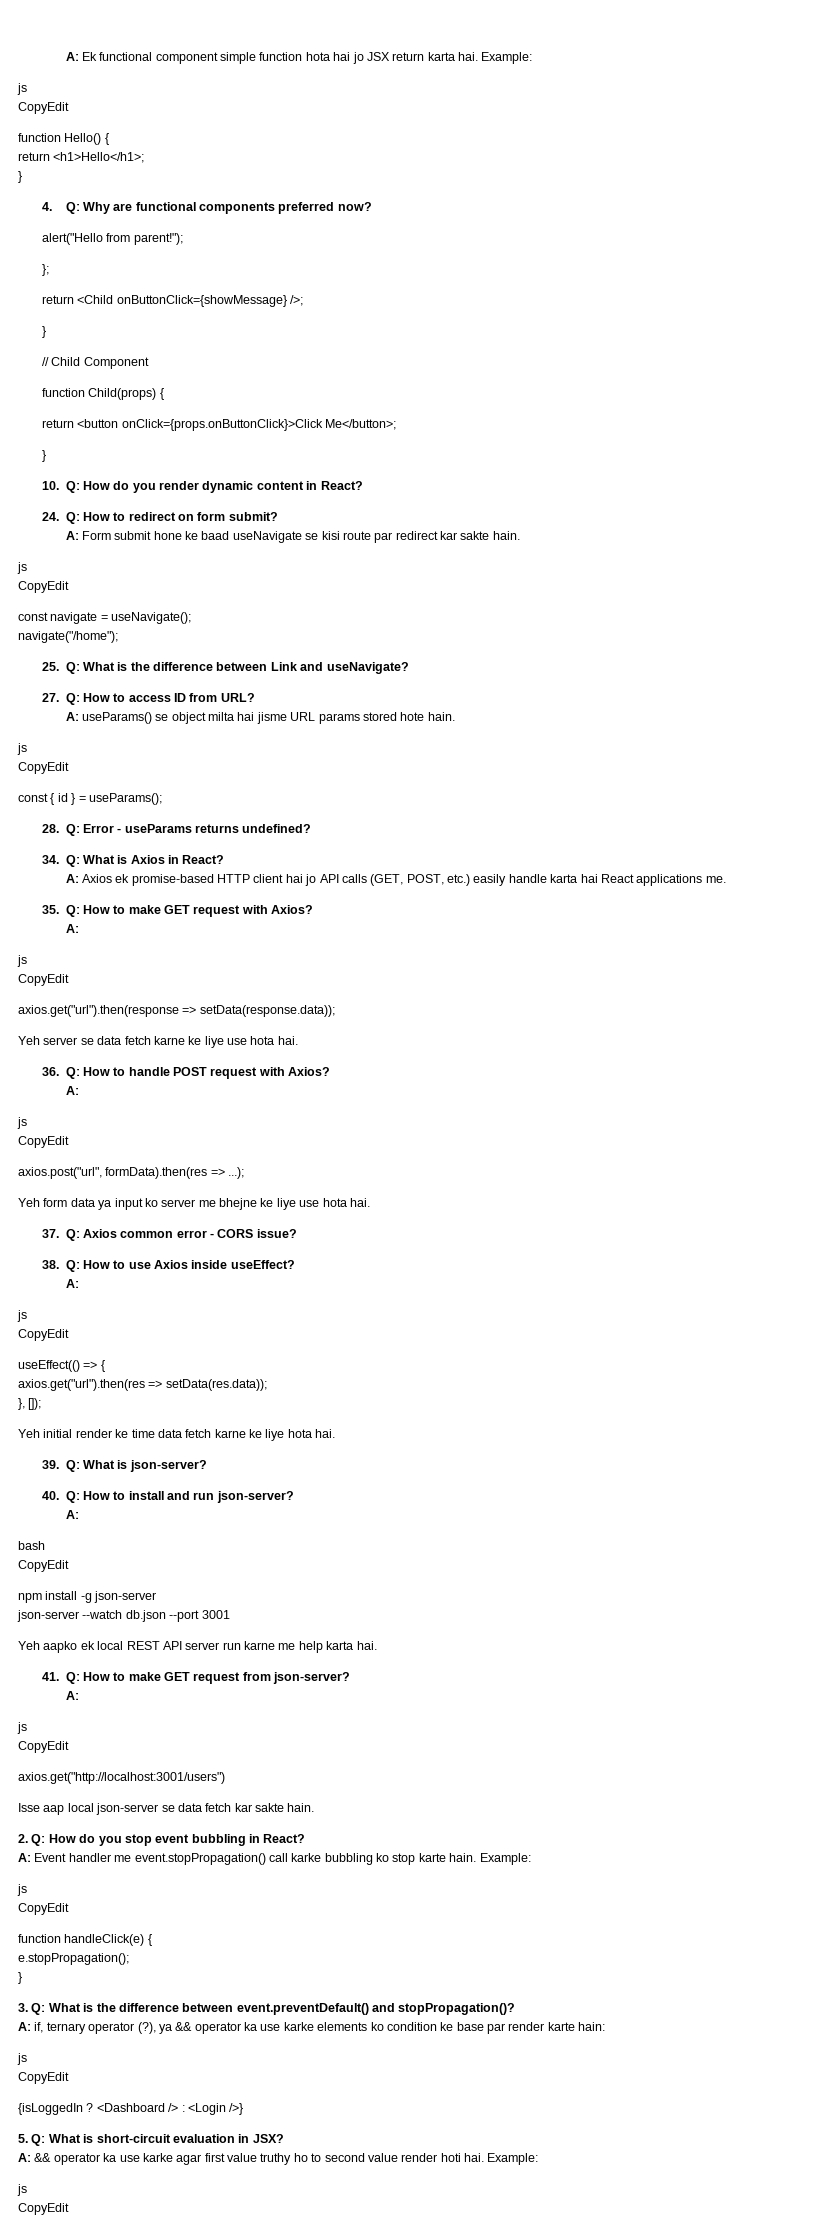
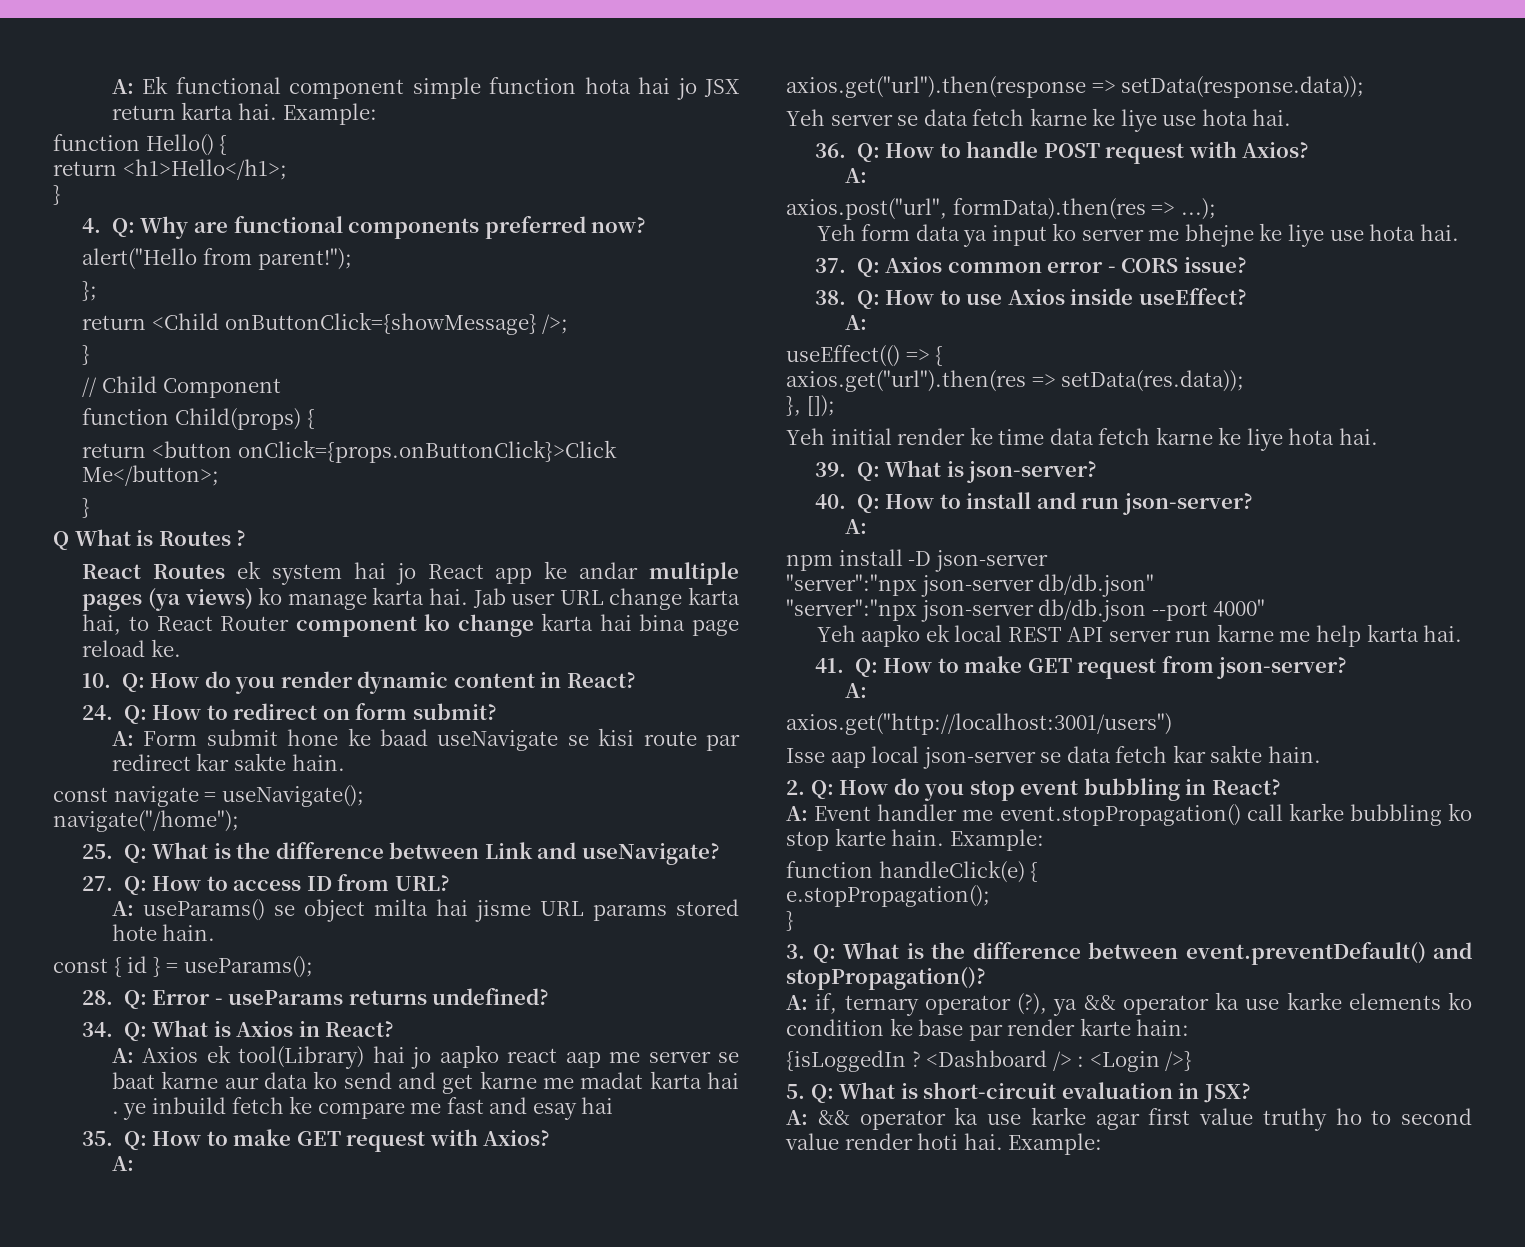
  A: Ek functional component simple function hota hai jo JSX return karta hai. Example:
- js
- CopyEdit
+ Q What is Routes ?
+ React Routes ek system hai jo React app ke andar multiple pages (ya views) ko manage karta hai. Jab user URL change karta hai, to React Router component ko change karta hai bina page reload ke.
  A: Form submit hone ke baad useNavigate se kisi route par redirect kar sakte hain.
- js
- CopyEdit
  A: useParams() se object milta hai jisme URL params stored hote hain.
- js
- CopyEdit
- A: Axios ek promise-based HTTP client hai jo API calls (GET, POST, etc.) easily handle karta hai React applications me.
+ A: Axios ek tool(Library) hai jo aapko react aap me server se baat karne aur data ko send and get karne me madat karta hai . ye inbuild fetch ke compare me fast and esay hai
  35. Q: How to make GET request with Axios?
  A:
- js
- CopyEdit
  36. Q: How to handle POST request with Axios?
  A:
- js
- CopyEdit
  38. Q: How to use Axios inside useEffect?
  A:
- js
- CopyEdit
- bash
- CopyEdit
- npm install -g json-server
+ npm install -D json-server
- json-server --watch db.json --port 3001
+ "server":"npx json-server db/db.json"
+ "server":"npx json-server db/db.json --port 4000"
  41. Q: How to make GET request from json-server?
  A:
- js
- CopyEdit
  A: Event handler me event.stopPropagation() call karke bubbling ko stop karte hain. Example:
- js
- CopyEdit
  A: if, ternary operator (?), ya && operator ka use karke elements ko condition ke base par render karte hain:
- js
- CopyEdit
  A: && operator ka use karke agar first value truthy ho to second value render hoti hai. Example:
- js
- CopyEdit

